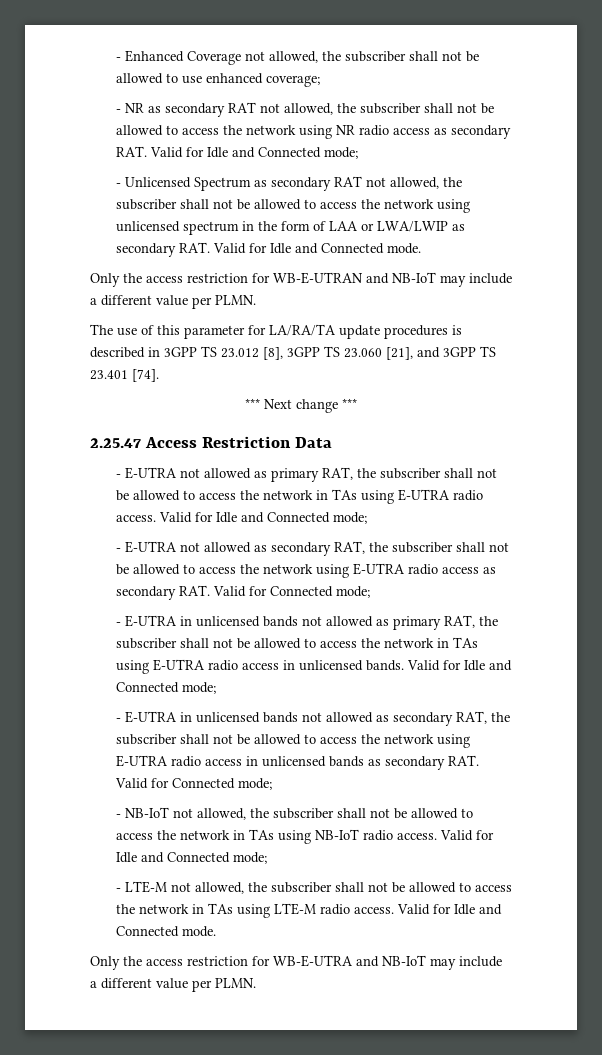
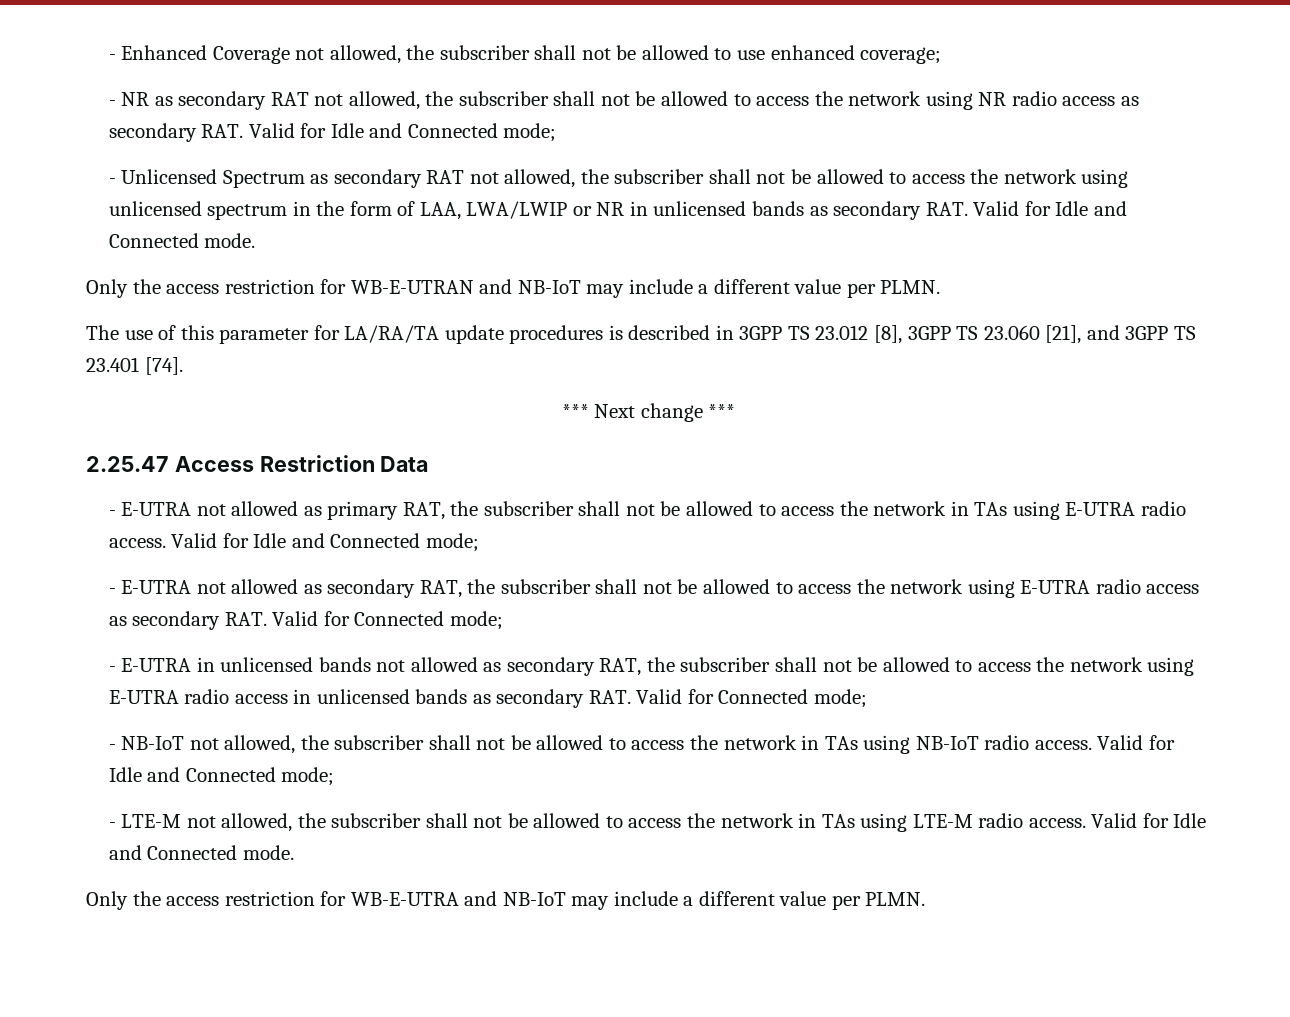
- - Unlicensed Spectrum as secondary RAT not allowed, the subscriber shall not be allowed to access the network using unlicensed spectrum in the form of LAA or LWA/LWIP as secondary RAT. Valid for Idle and Connected mode.
+ - Unlicensed Spectrum as secondary RAT not allowed, the subscriber shall not be allowed to access the network using unlicensed spectrum in the form of LAA, LWA/LWIP or NR in unlicensed bands as secondary RAT. Valid for Idle and Connected mode.
- - E-UTRA in unlicensed bands not allowed as primary RAT, the subscriber shall not be allowed to access the network in TAs using E-UTRA radio access in unlicensed bands. Valid for Idle and Connected mode;

